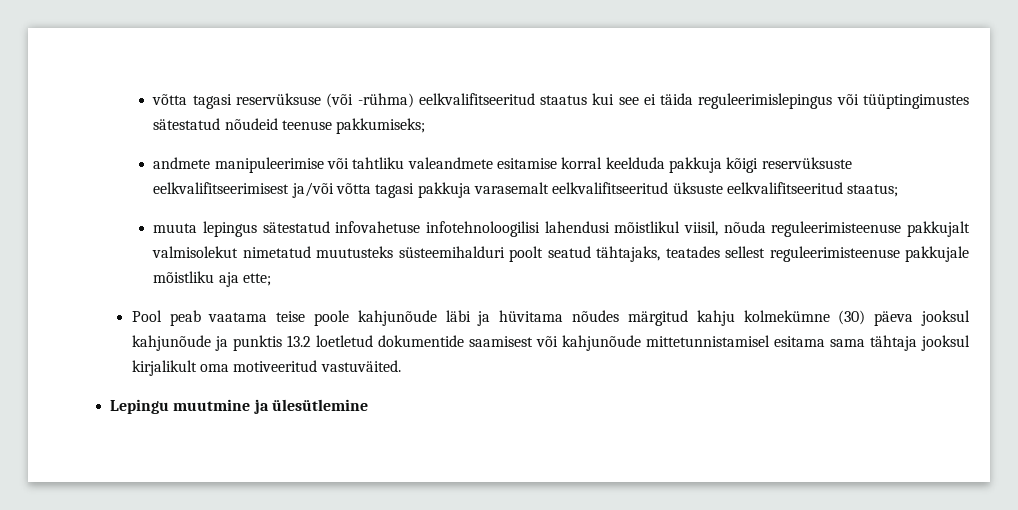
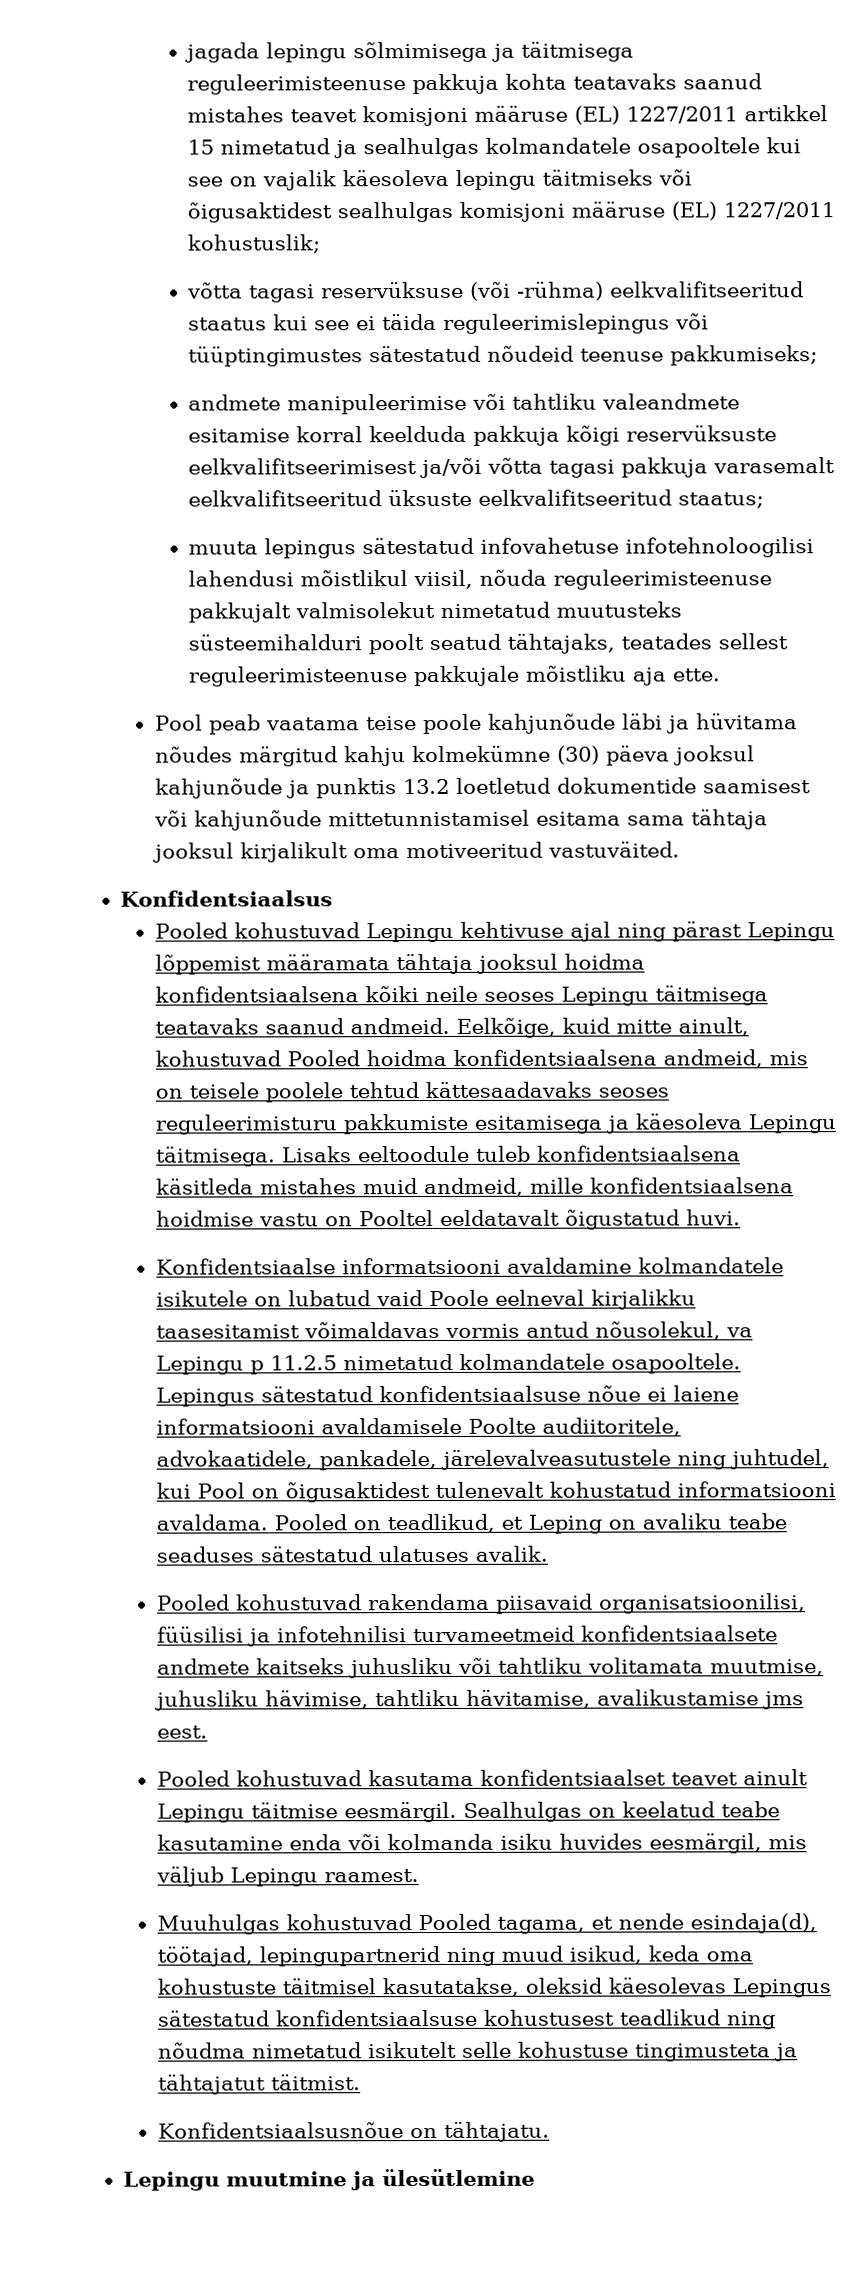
+ jagada lepingu sõlmimisega ja täitmisega reguleerimisteenuse pakkuja kohta teatavaks saanud mistahes teavet komisjoni määruse (EL) 1227/2011 artikkel 15 nimetatud ja sealhulgas kolmandatele osapooltele kui see on vajalik käesoleva lepingu täitmiseks või õigusaktidest sealhulgas komisjoni määruse (EL) 1227/2011 kohustuslik;
- muuta lepingus sätestatud infovahetuse infotehnoloogilisi lahendusi mõistlikul viisil, nõuda reguleerimisteenuse pakkujalt valmisolekut nimetatud muutusteks süsteemihalduri poolt seatud tähtajaks, teatades sellest reguleerimisteenuse pakkujale mõistliku aja ette;
+ muuta lepingus sätestatud infovahetuse infotehnoloogilisi lahendusi mõistlikul viisil, nõuda reguleerimisteenuse pakkujalt valmisolekut nimetatud muutusteks süsteemihalduri poolt seatud tähtajaks, teatades sellest reguleerimisteenuse pakkujale mõistliku aja ette.
+ Konfidentsiaalsus
+ Pooled kohustuvad Lepingu kehtivuse ajal ning pärast Lepingu lõppemist määramata tähtaja jooksul hoidma konfidentsiaalsena kõiki neile seoses Lepingu täitmisega teatavaks saanud andmeid. Eelkõige, kuid mitte ainult, kohustuvad Pooled hoidma konfidentsiaalsena andmeid, mis on teisele poolele tehtud kättesaadavaks seoses reguleerimisturu pakkumiste esitamisega ja käesoleva Lepingu täitmisega. Lisaks eeltoodule tuleb konfidentsiaalsena käsitleda mistahes muid andmeid, mille konfidentsiaalsena hoidmise vastu on Pooltel eeldatavalt õigustatud huvi.
+ Konfidentsiaalse informatsiooni avaldamine kolmandatele isikutele on lubatud vaid Poole eelneval kirjalikku taasesitamist võimaldavas vormis antud nõusolekul, va Lepingu p 11.2.5 nimetatud kolmandatele osapooltele. Lepingus sätestatud konfidentsiaalsuse nõue ei laiene informatsiooni avaldamisele Poolte audiitoritele, advokaatidele, pankadele, järelevalveasutustele ning juhtudel, kui Pool on õigusaktidest tulenevalt kohustatud informatsiooni avaldama. Pooled on teadlikud, et Leping on avaliku teabe seaduses sätestatud ulatuses avalik.
+ Pooled kohustuvad rakendama piisavaid organisatsioonilisi, füüsilisi ja infotehnilisi turvameetmeid konfidentsiaalsete andmete kaitseks juhusliku või tahtliku volitamata muutmise, juhusliku hävimise, tahtliku hävitamise, avalikustamise jms eest.
+ Pooled kohustuvad kasutama konfidentsiaalset teavet ainult Lepingu täitmise eesmärgil. Sealhulgas on keelatud teabe kasutamine enda või kolmanda isiku huvides eesmärgil, mis väljub Lepingu raamest.
+ Muuhulgas kohustuvad Pooled tagama, et nende esindaja(d), töötajad, lepingupartnerid ning muud isikud, keda oma kohustuste täitmisel kasutatakse, oleksid käesolevas Lepingus sätestatud konfidentsiaalsuse kohustusest teadlikud ning nõudma nimetatud isikutelt selle kohustuse tingimusteta ja tähtajatut täitmist.
+ Konfidentsiaalsusnõue on tähtajatu.

